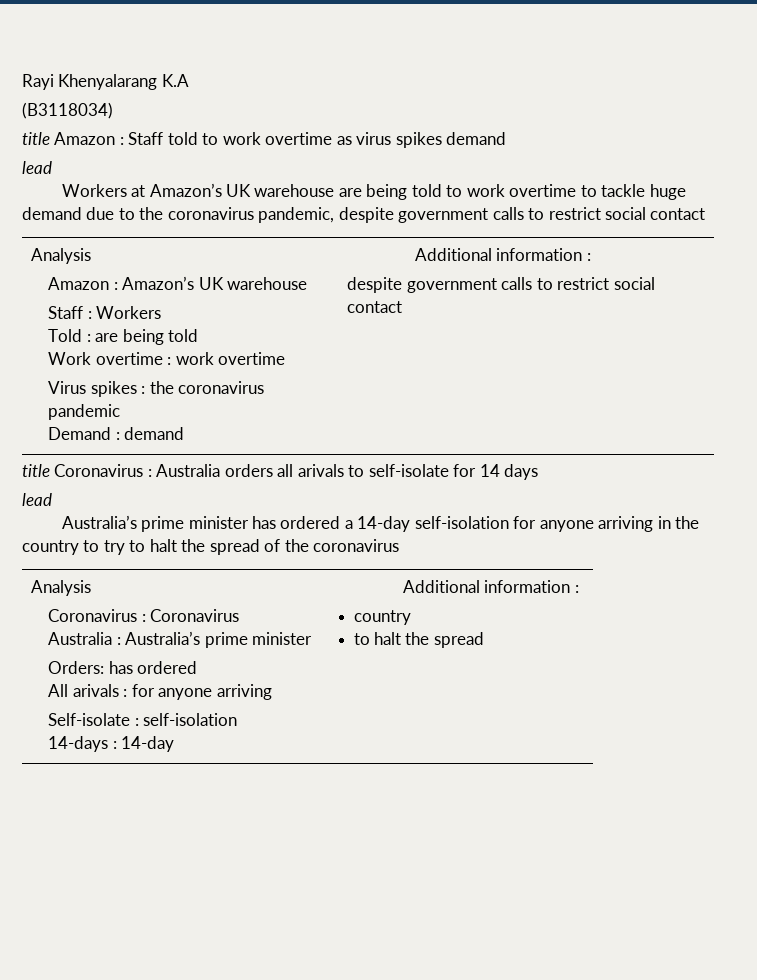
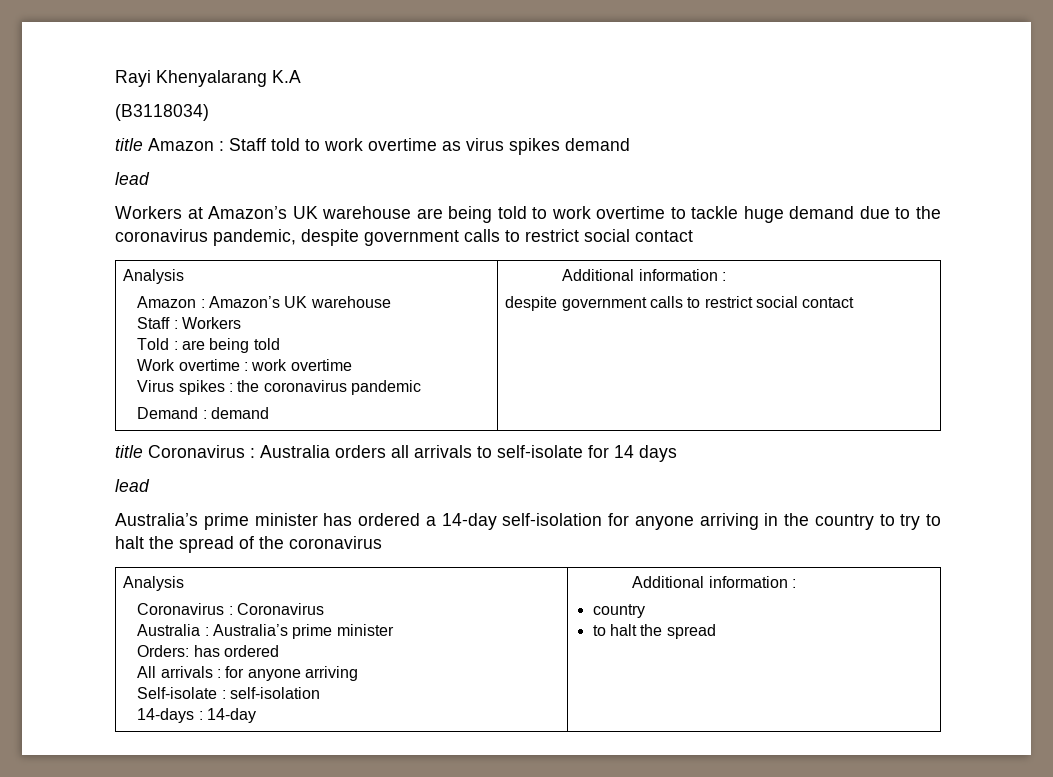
- title Coronavirus : Australia orders all arivals to self-isolate for 14 days
+ title Coronavirus : Australia orders all arrivals to self-isolate for 14 days
  Australia’s prime minister has ordered a 14-day self-isolation for anyone arriving in the country to try to halt the spread of the coronavirus
  Analysis
  Coronavirus : Coronavirus
  Australia : Australia’s prime minister
  Orders: has ordered
- All arivals : for anyone arriving
+ All arrivals : for anyone arriving

